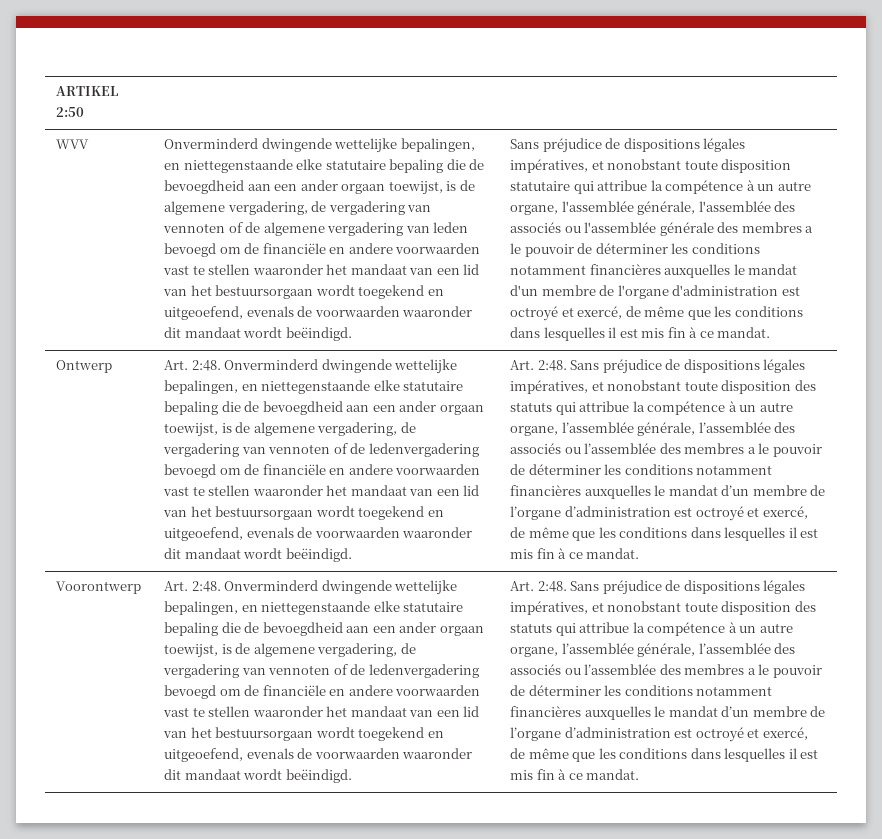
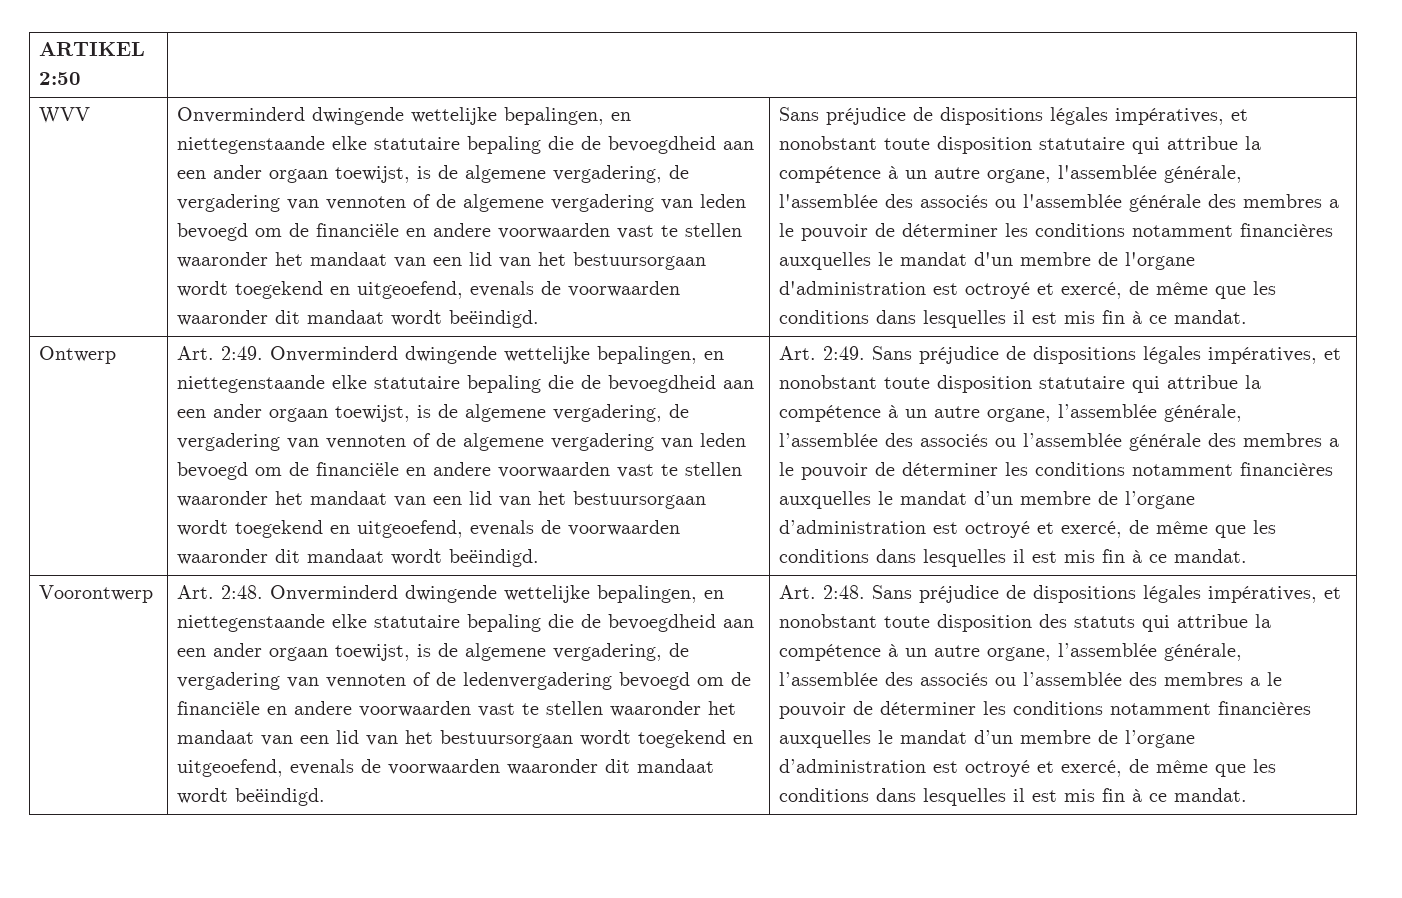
- Ontwerp | Art. 2:48. Onverminderd dwingende wettelijke bepalingen, en niettegenstaande elke statutaire bepaling die de bevoegdheid aan een ander orgaan toewijst, is de algemene vergadering, de vergadering van vennoten of de ledenvergadering bevoegd om de financiële en andere voorwaarden vast te stellen waaronder het mandaat van een lid van het bestuursorgaan wordt toegekend en uitgeoefend, evenals de voorwaarden waaronder dit mandaat wordt beëindigd. | Art. 2:48. Sans préjudice de dispositions légales impératives, et nonobstant toute disposition des statuts qui attribue la compétence à un autre organe, l’assemblée générale, l’assemblée des associés ou l’assemblée des membres a le pouvoir de déterminer les conditions notamment financières auxquelles le mandat d’un membre de l’organe d’administration est octroyé et exercé, de même que les conditions dans lesquelles il est mis fin à ce mandat.
+ Ontwerp | Art. 2:49. Onverminderd dwingende wettelijke bepalingen, en niettegenstaande elke statutaire bepaling die de bevoegdheid aan een ander orgaan toewijst, is de algemene vergadering, de vergadering van vennoten of de algemene vergadering van leden bevoegd om de financiële en andere voorwaarden vast te stellen waaronder het mandaat van een lid van het bestuursorgaan wordt toegekend en uitgeoefend, evenals de voorwaarden waaronder dit mandaat wordt beëindigd. | Art. 2:49. Sans préjudice de dispositions légales impératives, et nonobstant toute disposition statutaire qui attribue la compétence à un autre organe, l’assemblée générale, l’assemblée des associés ou l’assemblée générale des membres a le pouvoir de déterminer les conditions notamment financières auxquelles le mandat d’un membre de l’organe d’administration est octroyé et exercé, de même que les conditions dans lesquelles il est mis fin à ce mandat.

